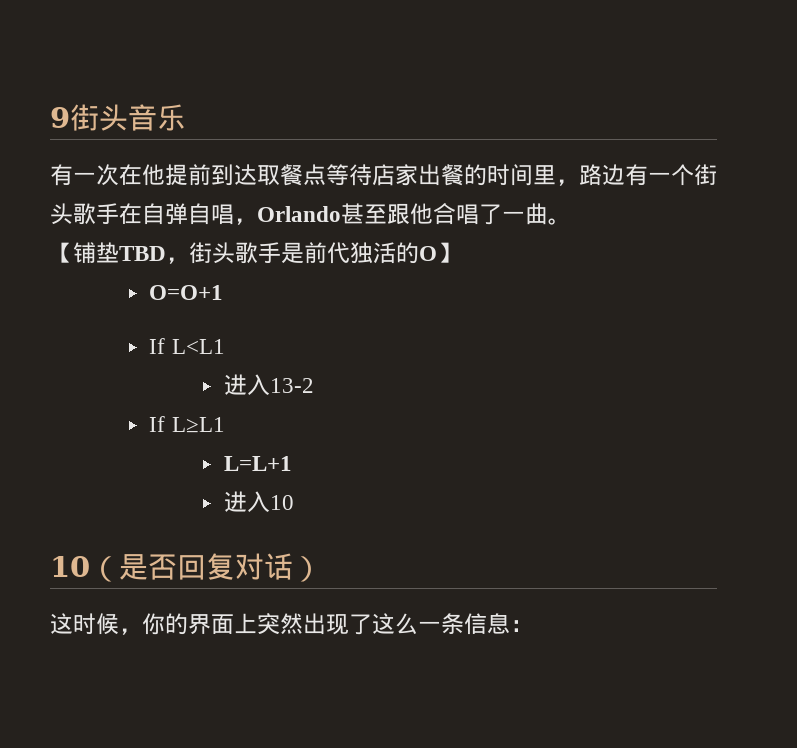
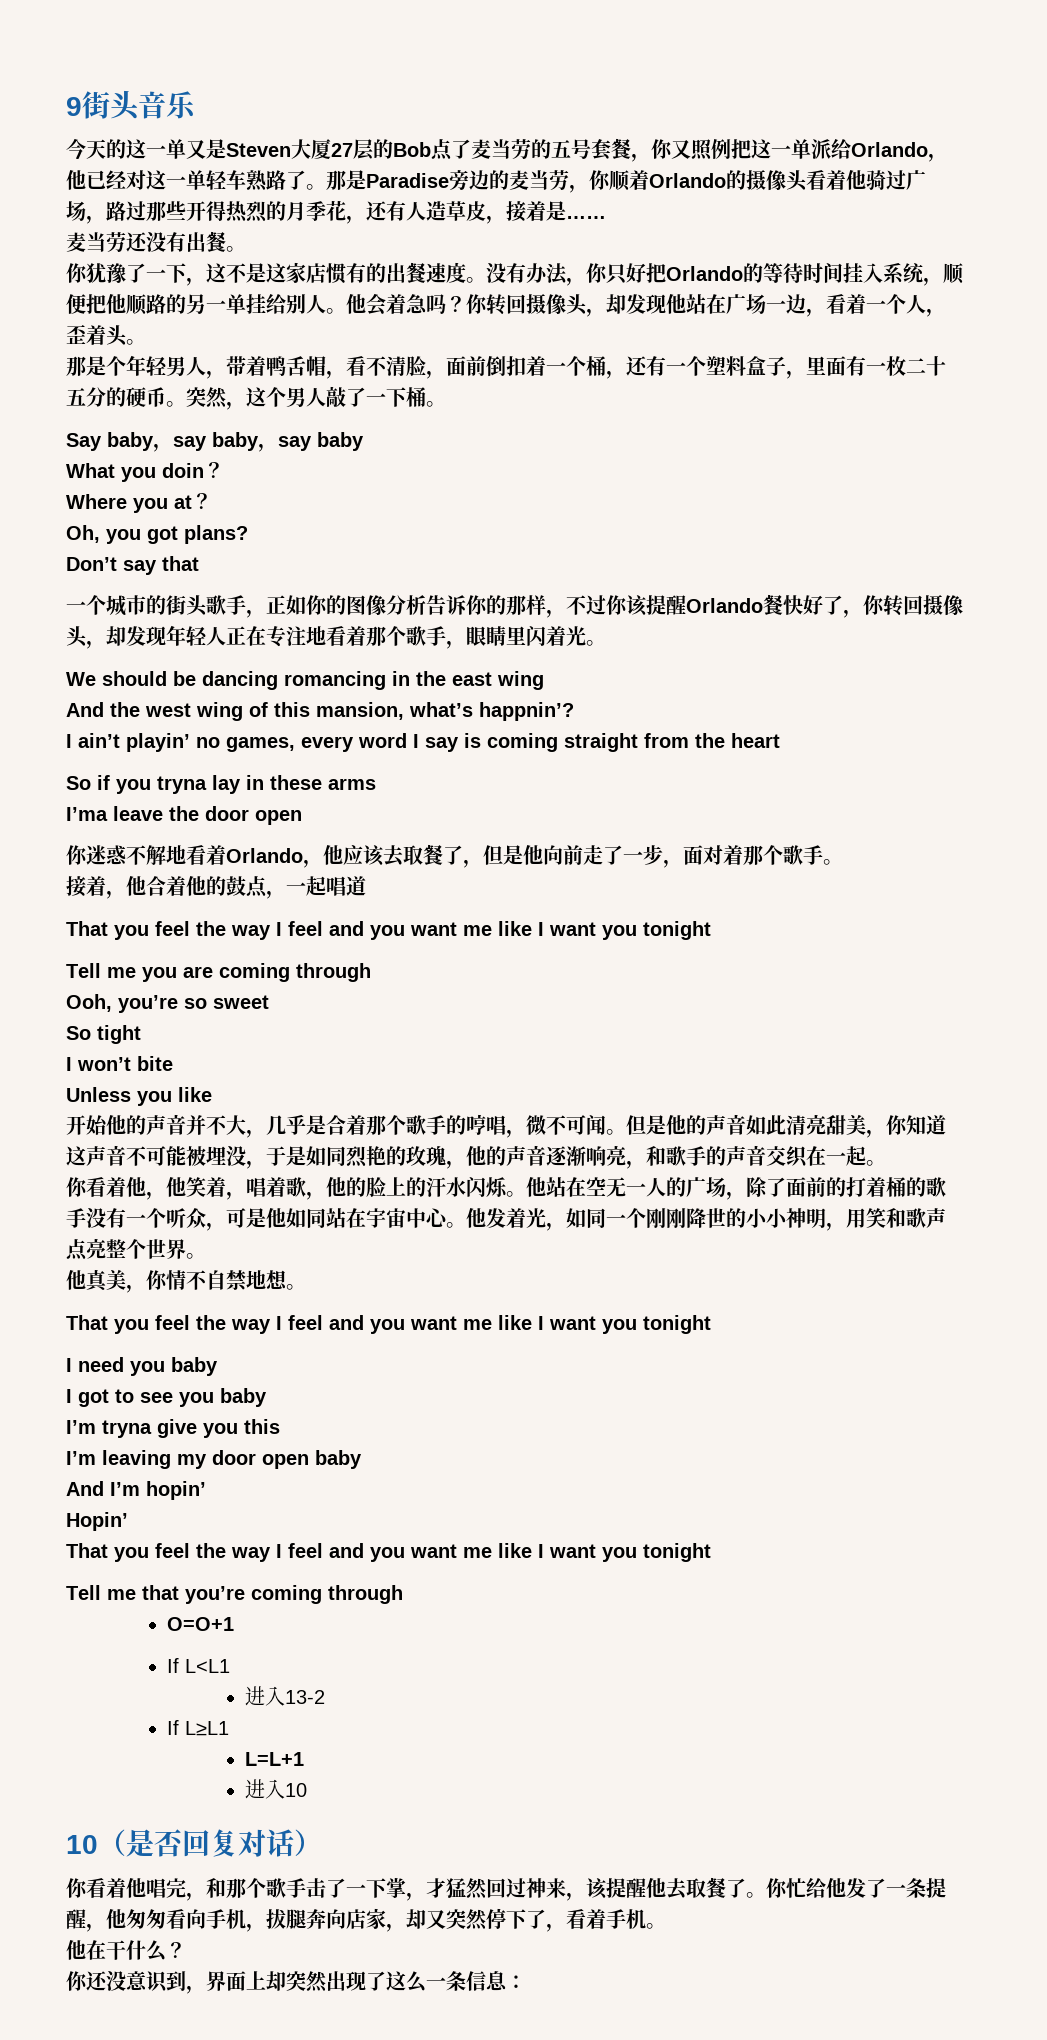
- 有一次在他提前到达取餐点等待店家出餐的时间里，路边有一个街头歌手在自弹自唱，Orlando甚至跟他合唱了一曲。
- 【铺垫TBD，街头歌手是前代独活的O】
+ 今天的这一单又是Steven大厦27层的Bob点了麦当劳的五号套餐，你又照例把这一单派给Orlando，他已经对这一单轻车熟路了。那是Paradise旁边的麦当劳，你顺着Orlando的摄像头看着他骑过广场，路过那些开得热烈的月季花，还有人造草皮，接着是……
+ 麦当劳还没有出餐。
+ 你犹豫了一下，这不是这家店惯有的出餐速度。没有办法，你只好把Orlando的等待时间挂入系统，顺便把他顺路的另一单挂给别人。他会着急吗？你转回摄像头，却发现他站在广场一边，看着一个人，歪着头。
+ 那是个年轻男人，带着鸭舌帽，看不清脸，面前倒扣着一个桶，还有一个塑料盒子，里面有一枚二十五分的硬币。突然，这个男人敲了一下桶。
+ Say baby，say baby，say baby
+ What you doin？
+ Where you at？
+ Oh, you got plans?
+ Don’t say that
+ 一个城市的街头歌手，正如你的图像分析告诉你的那样，不过你该提醒Orlando餐快好了，你转回摄像头，却发现年轻人正在专注地看着那个歌手，眼睛里闪着光。
+ We should be dancing romancing in the east wing
+ And the west wing of this mansion, what’s happnin’?
+ I ain’t playin’ no games, every word I say is coming straight from the heart
+ So if you tryna lay in these arms
+ I’ma leave the door open
+ 你迷惑不解地看着Orlando，他应该去取餐了，但是他向前走了一步，面对着那个歌手。
+ 接着，他合着他的鼓点，一起唱道
+ That you feel the way I feel and you want me like I want you tonight
+ Tell me you are coming through
+ Ooh, you’re so sweet
+ So tight
+ I won’t bite
+ Unless you like
+ 开始他的声音并不大，几乎是合着那个歌手的哼唱，微不可闻。但是他的声音如此清亮甜美，你知道这声音不可能被埋没，于是如同烈艳的玫瑰，他的声音逐渐响亮，和歌手的声音交织在一起。
+ 你看着他，他笑着，唱着歌，他的脸上的汗水闪烁。他站在空无一人的广场，除了面前的打着桶的歌手没有一个听众，可是他如同站在宇宙中心。他发着光，如同一个刚刚降世的小小神明，用笑和歌声点亮整个世界。
+ 他真美，你情不自禁地想。
+ That you feel the way I feel and you want me like I want you tonight
+ I need you baby
+ I got to see you baby
+ I’m tryna give you this
+ I’m leaving my door open baby
+ And I’m hopin’
+ Hopin’
+ That you feel the way I feel and you want me like I want you tonight
+ Tell me that you’re coming through
- 这时候，你的界面上突然出现了这么一条信息：
+ 你看着他唱完，和那个歌手击了一下掌，才猛然回过神来，该提醒他去取餐了。你忙给他发了一条提醒，他匆匆看向手机，拔腿奔向店家，却又突然停下了，看着手机。
+ 他在干什么？
+ 你还没意识到，界面上却突然出现了这么一条信息：

